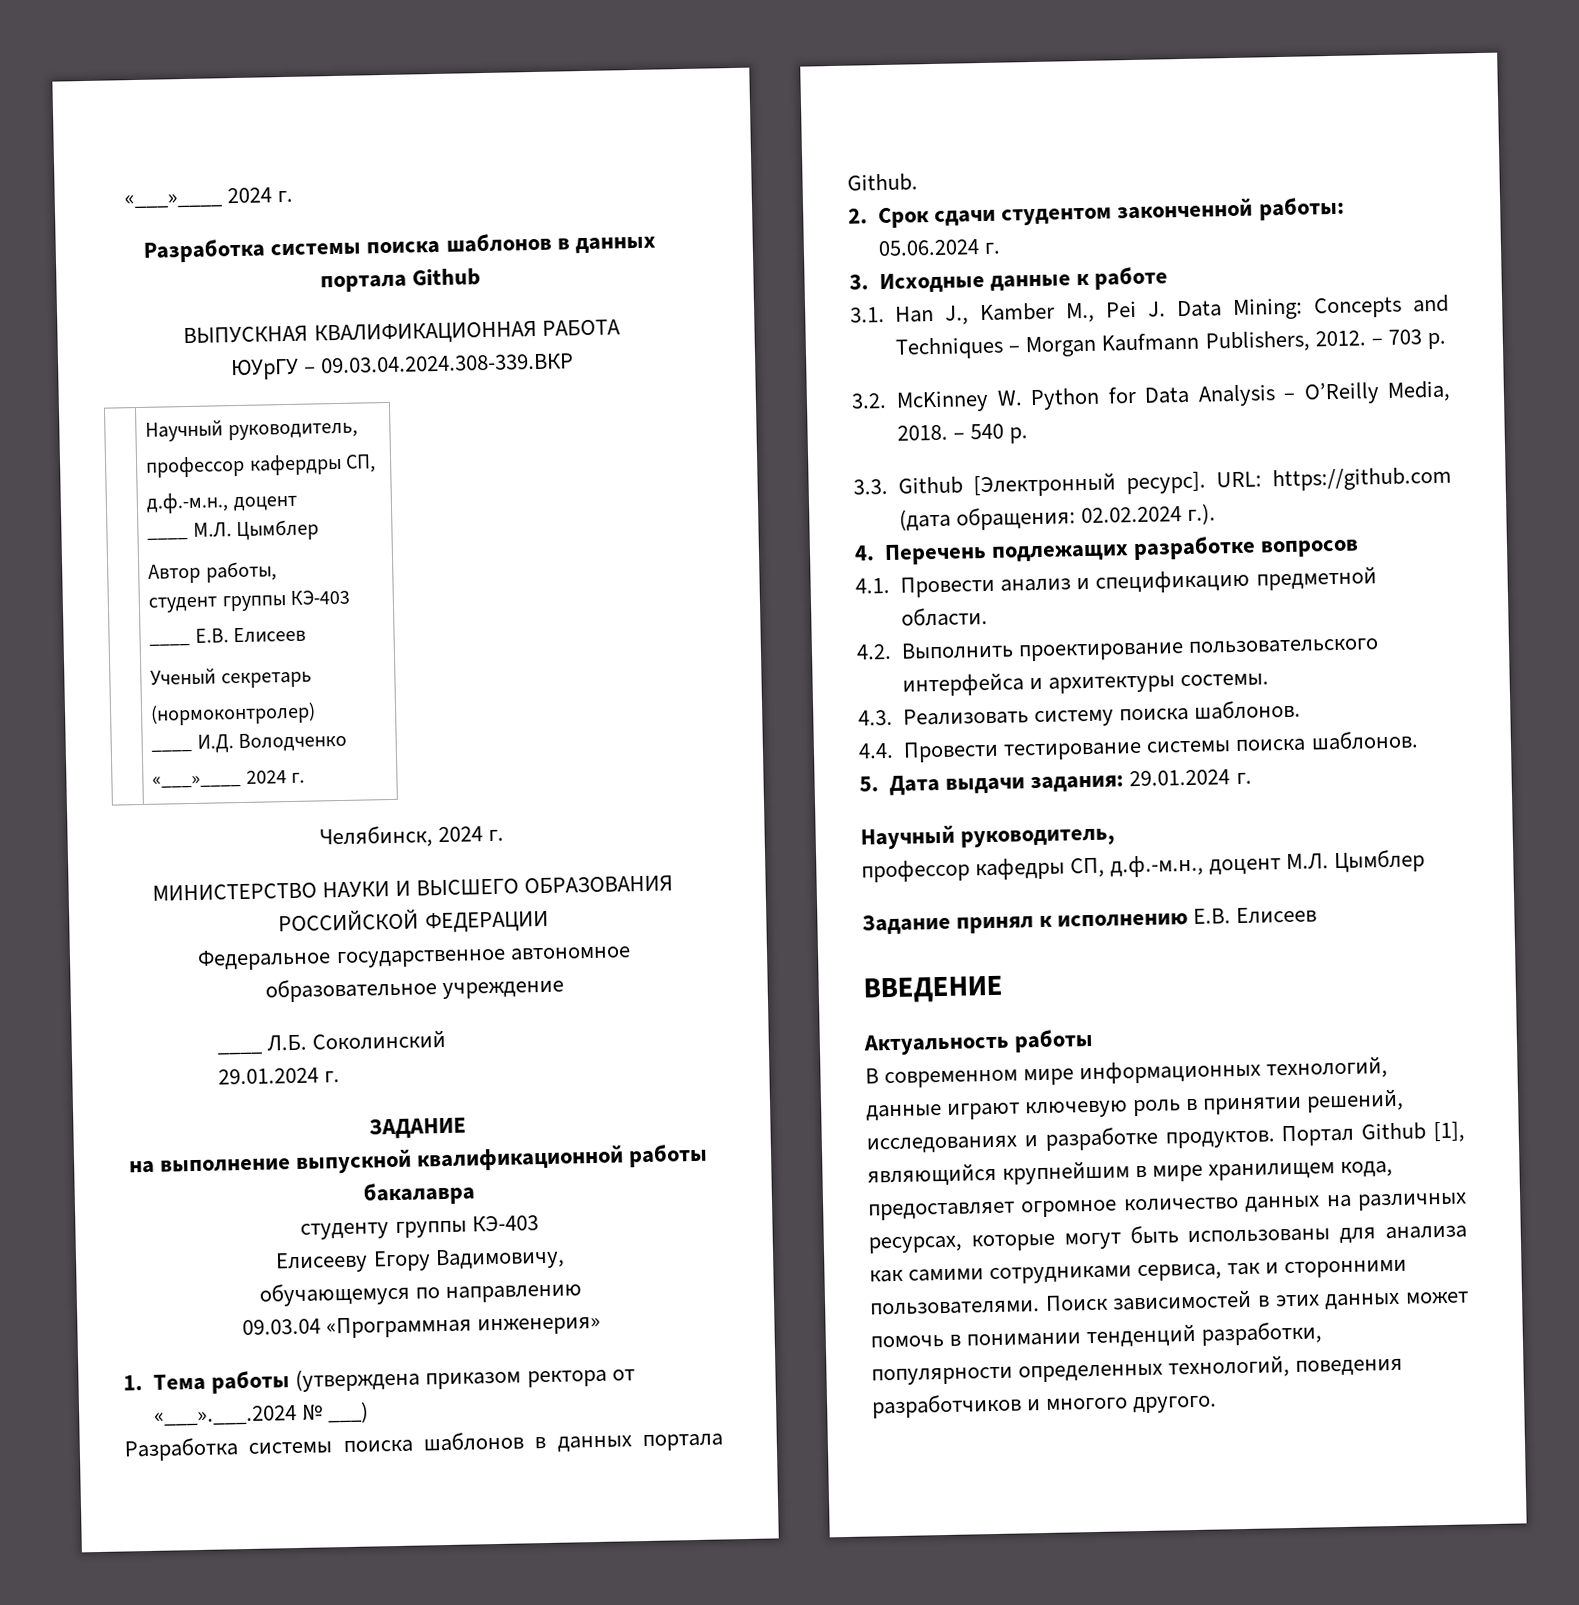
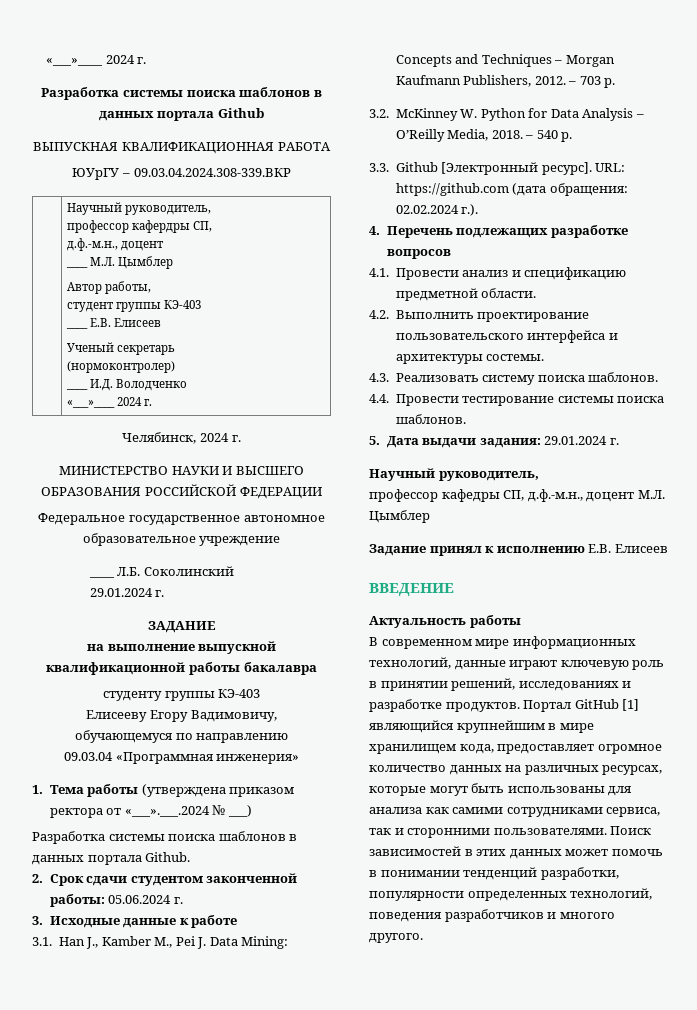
- Портал Github [1], являющийся крупнейшим в мире хранилищем кода, предоставляет огромное количество данных на различных ресурсах, которые могут быть использованы для анализа как самими сотрудниками сервиса, так и сторонними пользователями.
+ Портал GitHub [1] являющийся крупнейшим в мире хранилищем кода, предоставляет огромное количество данных на различных ресурсах, которые могут быть использованы для анализа как самими сотрудниками сервиса, так и сторонними пользователями.

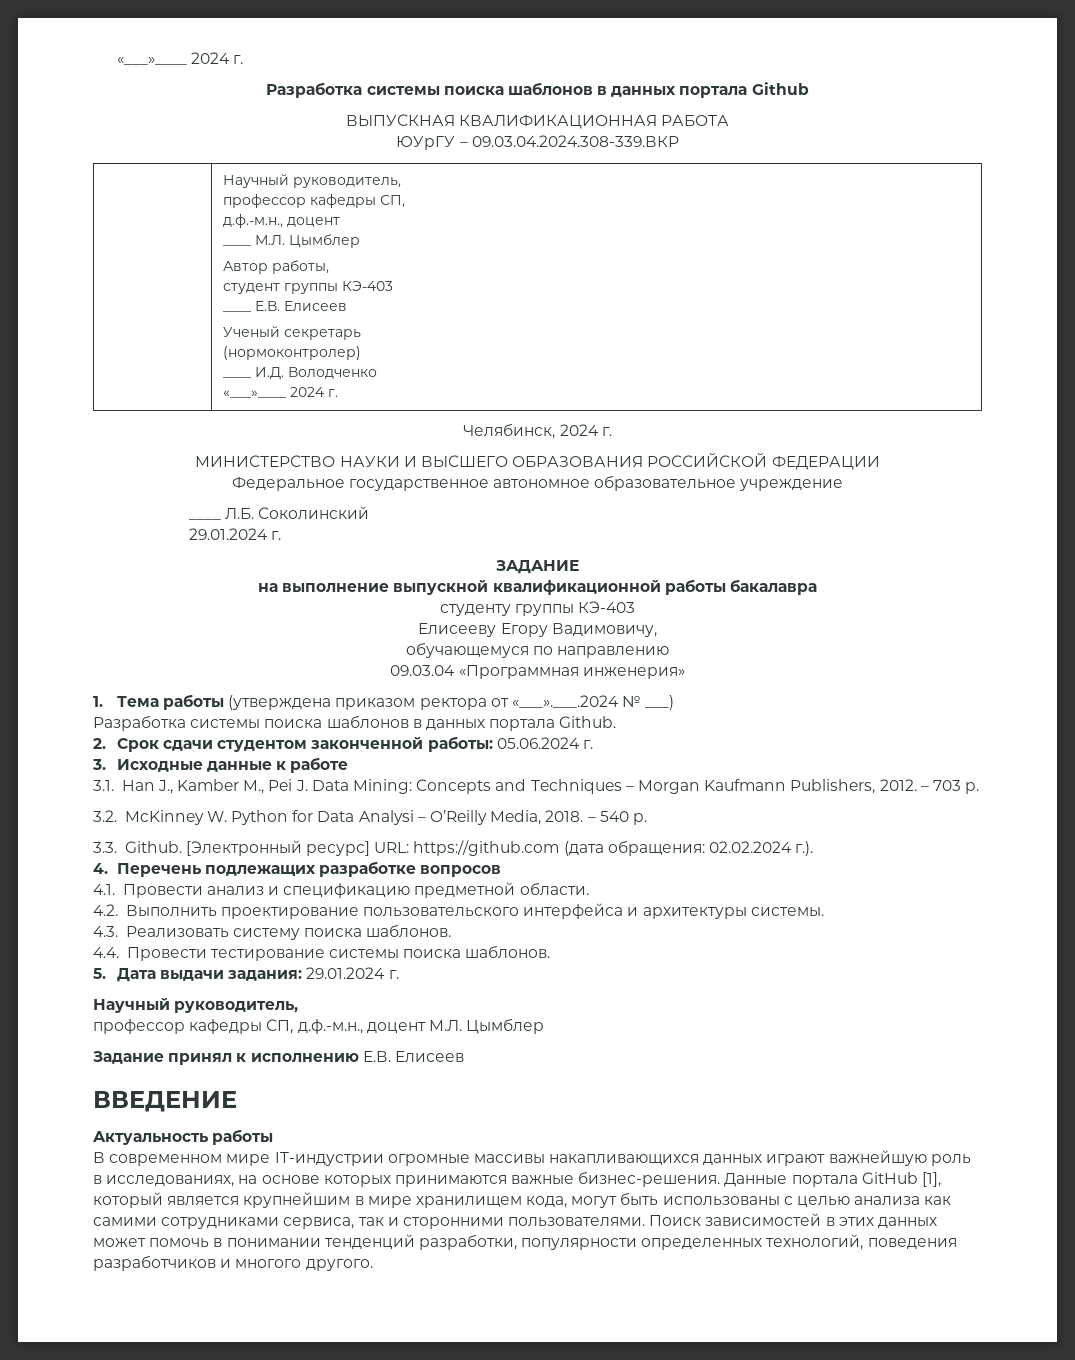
  | Научный руководитель,
- профессор кафердры СП,
+ профессор кафедры СП,
- 3.2. McKinney W. Python for Data Analysis – O’Reilly Media, 2018.
+ 3.2. McKinney W. Python for Data Analysi – O’Reilly Media, 2018.
- 3.3. Github [Электронный ресурс]. URL: https://github.com (дата обращения: 02.02.2024 г.).
+ 3.3. Github. [Электронный ресурс] URL: https://github.com (дата обращения: 02.02.2024 г.).
- 4.2. Выполнить проектирование пользовательского интерфейса и архитектуры состемы.
+ 4.2. Выполнить проектирование пользовательского интерфейса и архитектуры системы.
- В современном мире информационных технологий, данные играют ключевую роль в принятии решений, исследованиях и разработке продуктов. Портал GitHub [1] являющийся крупнейшим в мире хранилищем кода, предоставляет огромное количество данных на различных ресурсах, которые могут быть использованы для анализа как самими сотрудниками сервиса, так и сторонними пользователями.
+ В современном мире IT-индустрии огромные массивы накапливающихся данных играют важнейшую роль в исследованиях, на основе которых принимаются важные бизнес-решения. Данные портала GitHub [1], который является крупнейшим в мире хранилищем кода, могут быть использованы с целью анализа как самими сотрудниками сервиса, так и сторонними пользователями.

